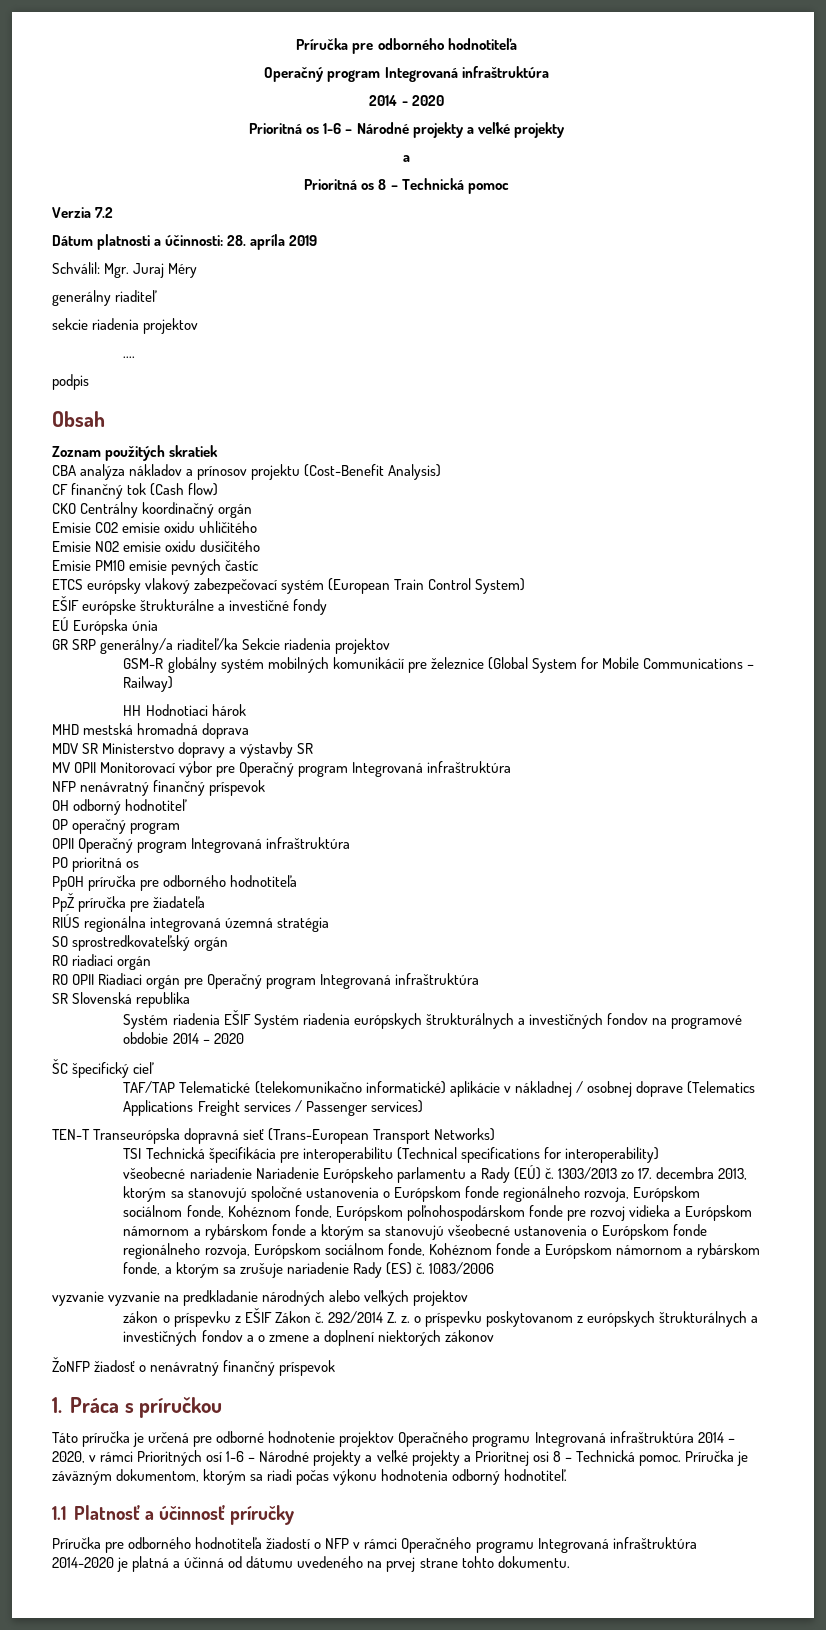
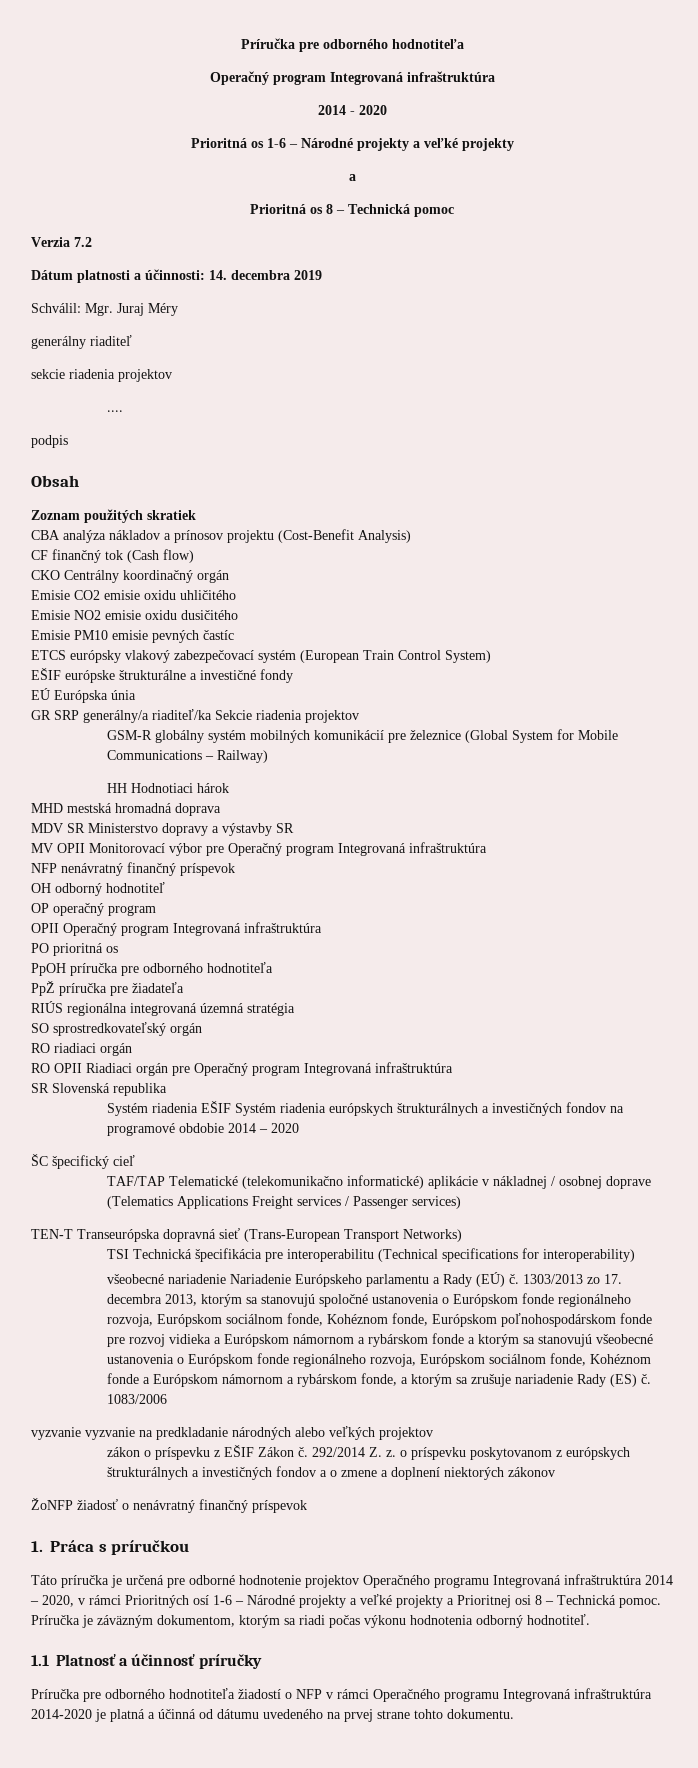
- Dátum platnosti a účinnosti: 28. apríla 2019
+ Dátum platnosti a účinnosti: 14. decembra 2019

